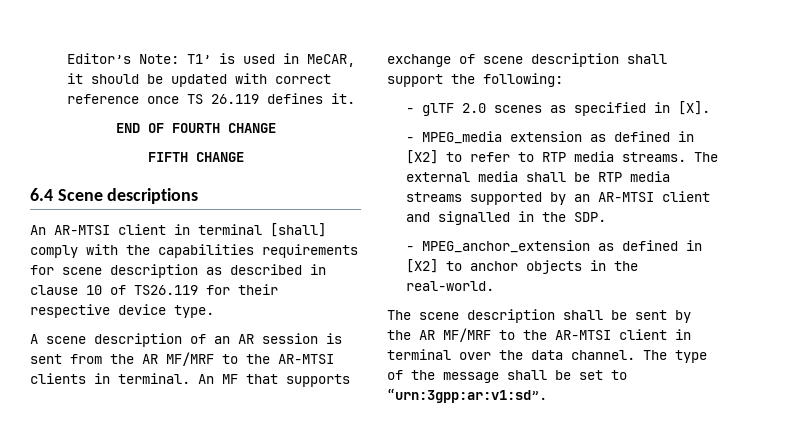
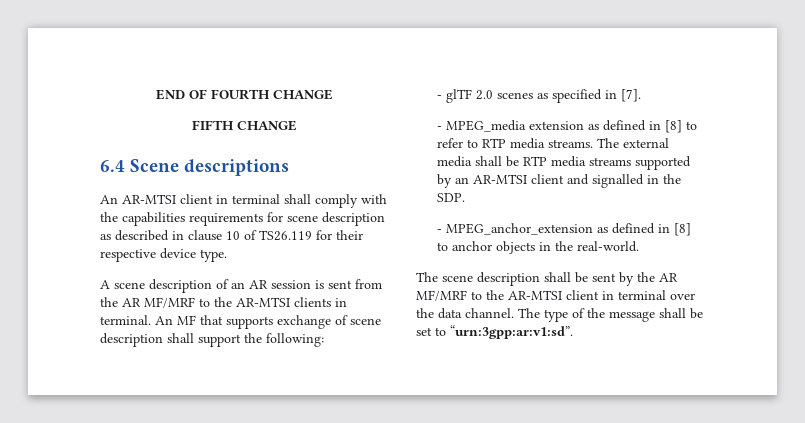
- Editor’s Note: T1’ is used in MeCAR, it should be updated with correct reference once TS 26.119 defines it.
- An AR-MTSI client in terminal [shall] comply with the capabilities requirements for scene description as described in clause 10 of TS26.119 for their respective device type.
+ An AR-MTSI client in terminal shall comply with the capabilities requirements for scene description as described in clause 10 of TS26.119 for their respective device type.
- - glTF 2.0 scenes as specified in [X].
+ - glTF 2.0 scenes as specified in [7].
- - MPEG_media extension as defined in [X2] to refer to RTP media streams.
+ - MPEG_media extension as defined in [8] to refer to RTP media streams.
- - MPEG_anchor_extension as defined in [X2] to anchor objects in the real-world.
+ - MPEG_anchor_extension as defined in [8] to anchor objects in the real-world.

